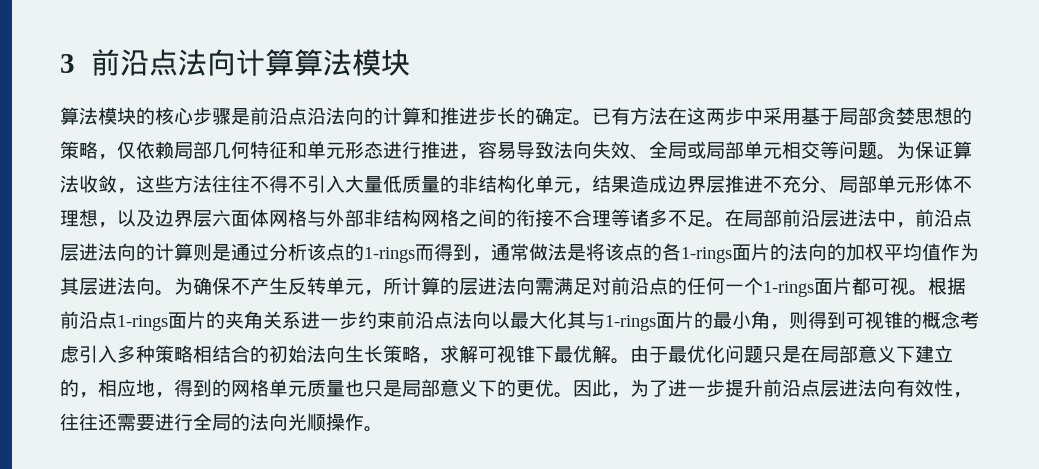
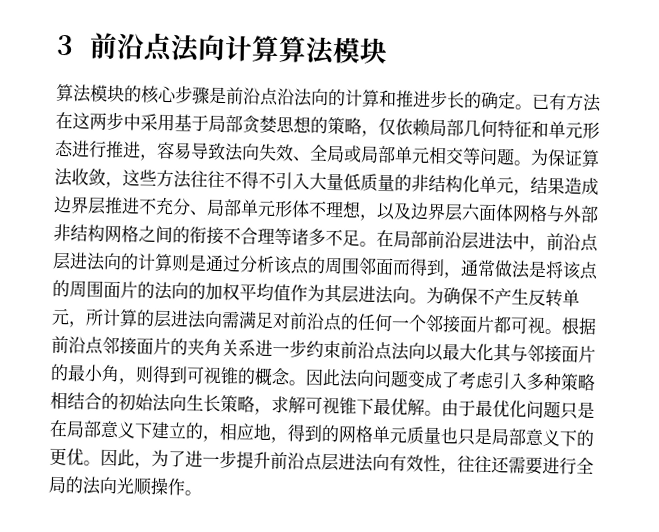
- 在局部前沿层进法中，前沿点层进法向的计算则是通过分析该点的1-rings而得到，通常做法是将该点的各1-rings面片的法向的加权平均值作为其层进法向。
+ 在局部前沿层进法中，前沿点层进法向的计算则是通过分析该点的周围邻面而得到，通常做法是将该点的周围面片的法向的加权平均值作为其层进法向。
- 为确保不产生反转单元，所计算的层进法向需满足对前沿点的任何一个1-rings面片都可视。
+ 为确保不产生反转单元，所计算的层进法向需满足对前沿点的任何一个邻接面片都可视。
- 根据前沿点1-rings面片的夹角关系进一步约束前沿点法向以最大化其与1-rings面片的最小角，则得到可视锥的概念考虑引入多种策略相结合的初始法向生长策略，求解可视锥下最优解。
+ 根据前沿点邻接面片的夹角关系进一步约束前沿点法向以最大化其与邻接面片的最小角，则得到可视锥的概念。因此法向问题变成了考虑引入多种策略相结合的初始法向生长策略，求解可视锥下最优解。

